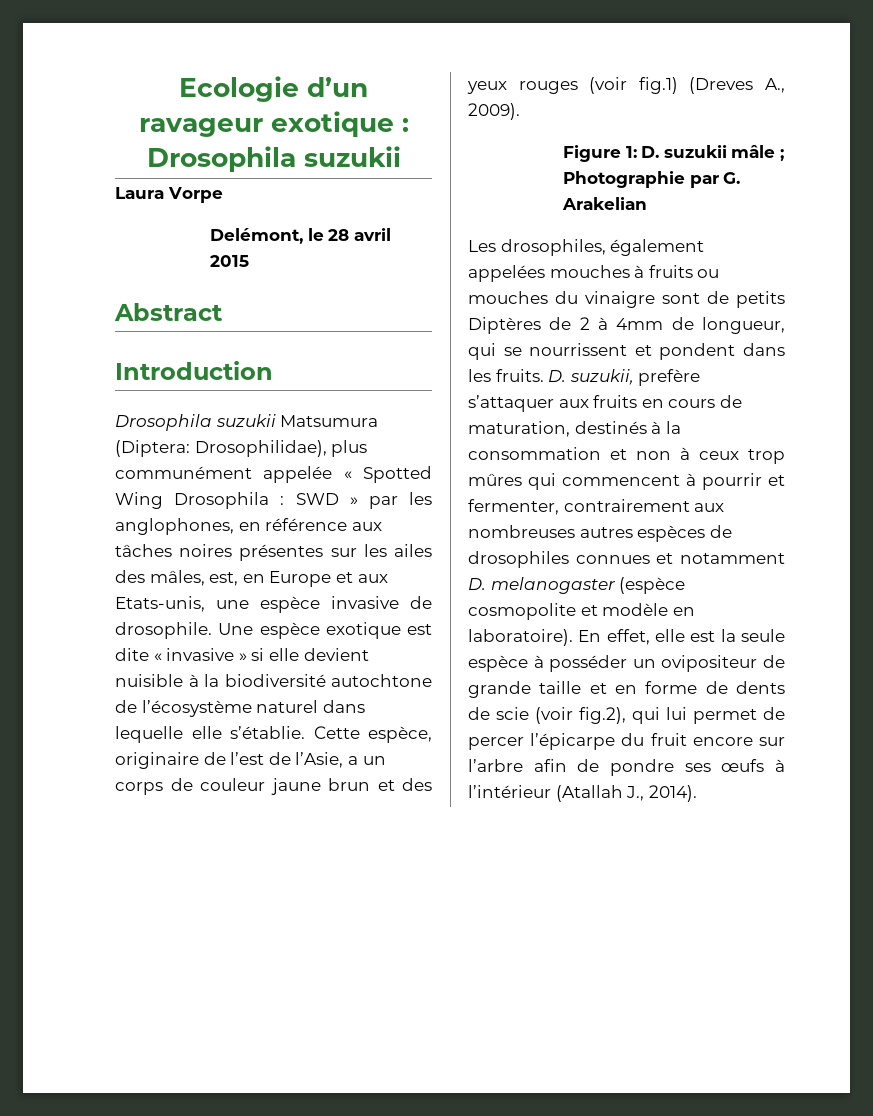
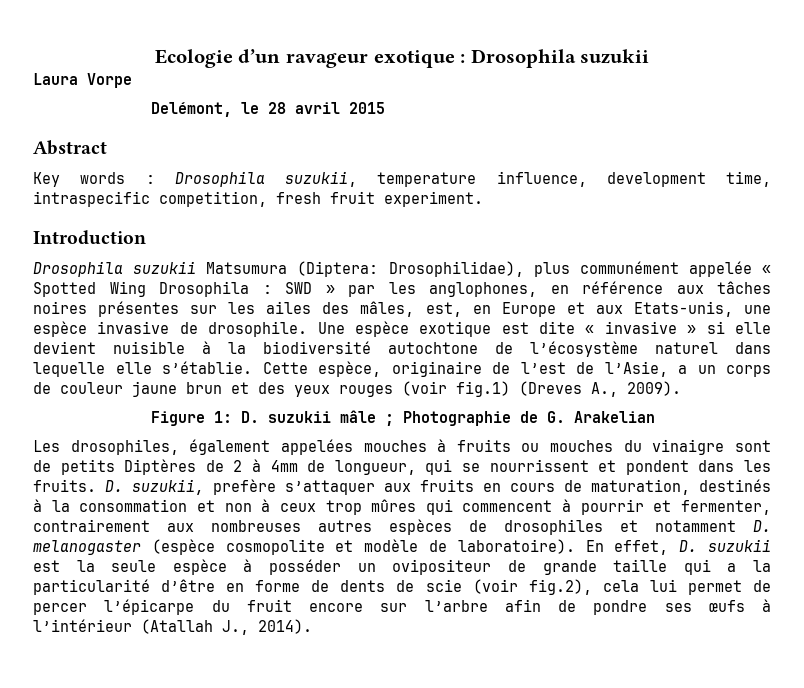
+ Key words : Drosophila suzukii, temperature influence, development time, intraspecific competition, fresh fruit experiment.
- Figure 1: D. suzukii mâle ; Photographie par G. Arakelian
+ Figure 1: D. suzukii mâle ; Photographie de G. Arakelian
- D. suzukii, prefère s’attaquer aux fruits en cours de maturation, destinés à la consommation et non à ceux trop mûres qui commencent à pourrir et fermenter, contrairement aux nombreuses autres espèces de drosophiles connues et notamment D. melanogaster (espèce cosmopolite et modèle en laboratoire).
+ D. suzukii, prefère s’attaquer aux fruits en cours de maturation, destinés à la consommation et non à ceux trop mûres qui commencent à pourrir et fermenter, contrairement aux nombreuses autres espèces de drosophiles et notamment D. melanogaster (espèce cosmopolite et modèle de laboratoire).
- En effet, elle est la seule espèce à posséder un ovipositeur de grande taille et en forme de dents de scie (voir fig.2), qui lui permet de percer l’épicarpe du fruit encore sur l’arbre afin de pondre ses œufs à l’intérieur (Atallah J., 2014).
+ En effet, D. suzukii est la seule espèce à posséder un ovipositeur de grande taille qui a la particularité d’être en forme de dents de scie (voir fig.2), cela lui permet de percer l’épicarpe du fruit encore sur l’arbre afin de pondre ses œufs à l’intérieur (Atallah J., 2014).

